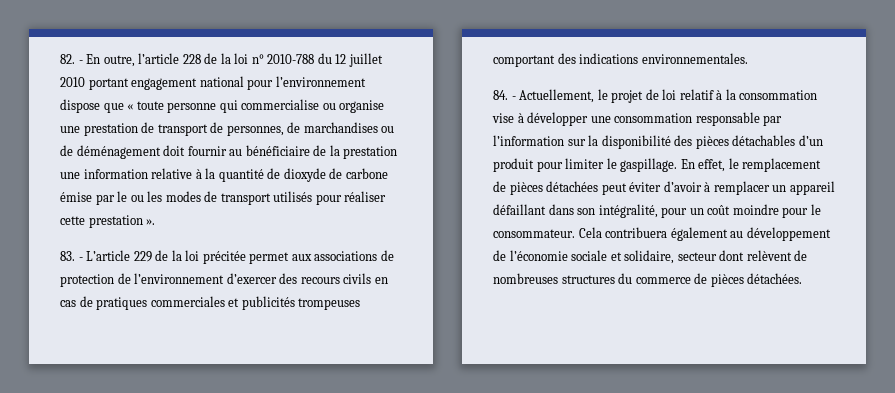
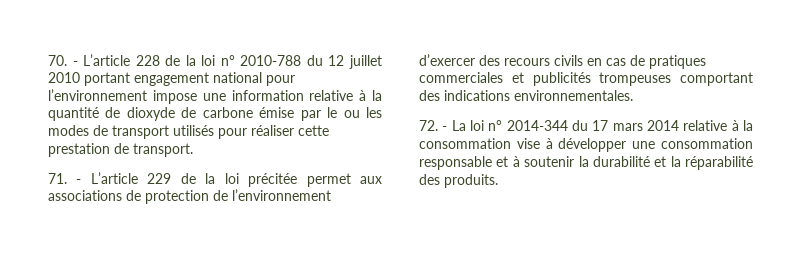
- 82. - En outre, l’article 228 de la loi n° 2010-788 du 12 juillet 2010 portant engagement national pour l’environnement dispose que « toute personne qui commercialise ou organise une prestation de transport de personnes, de marchandises ou de déménagement doit fournir au bénéficiaire de la prestation une information relative à la quantité de dioxyde de carbone émise par le ou les modes de transport utilisés pour réaliser cette prestation ».
- 83. - L’article 229 de la loi précitée permet aux associations de protection de l’environnement d’exercer des recours civils en cas de pratiques commerciales et publicités trompeuses comportant des indications environnementales.
+ 70. - L’article 228 de la loi n° 2010-788 du 12 juillet 2010 portant engagement national pour l’environnement impose une information relative à la quantité de dioxyde de carbone émise par le ou les modes de transport utilisés pour réaliser cette prestation de transport.
+ 71. - L’article 229 de la loi précitée permet aux associations de protection de l’environnement d’exercer des recours civils en cas de pratiques commerciales et publicités trompeuses comportant des indications environnementales.
- 84. - Actuellement, le projet de loi relatif à la consommation vise à développer une consommation responsable par l’information sur la disponibilité des pièces détachables d’un produit pour limiter le gaspillage. En effet, le remplacement de pièces détachées peut éviter d’avoir à remplacer un appareil défaillant dans son intégralité, pour un coût moindre pour le consommateur. Cela contribuera également au développement de l’économie sociale et solidaire, secteur dont relèvent de nombreuses structures du commerce de pièces détachées.
+ 72. - La loi n° 2014-344 du 17 mars 2014 relative à la consommation vise à développer une consommation responsable et à soutenir la durabilité et la réparabilité des produits.

